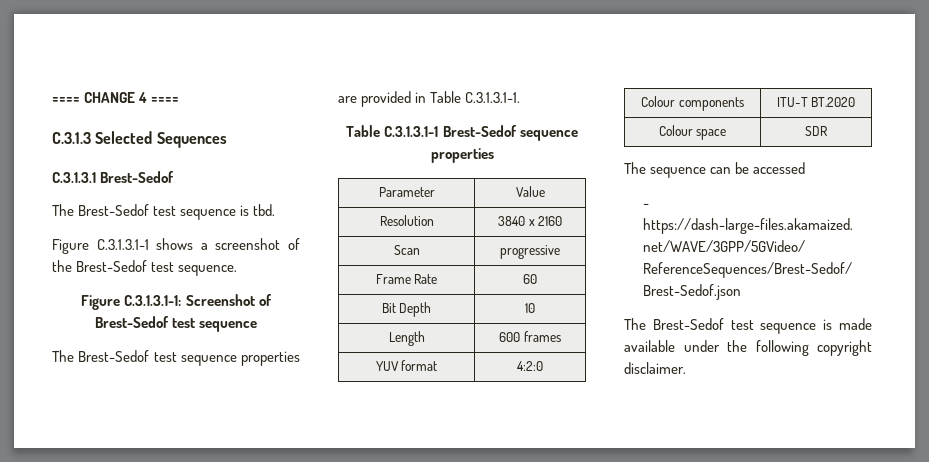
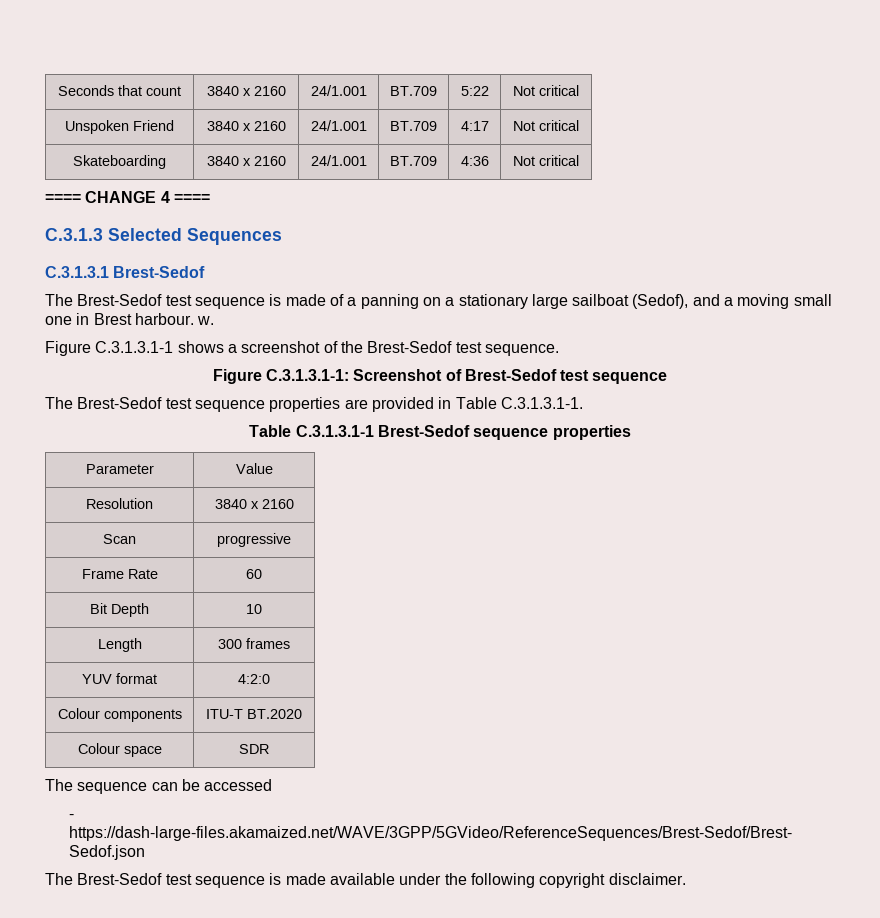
+ Seconds that count | 3840 x 2160 | 24/1.001 | BT.709 | 5:22 | Not critical
+ Unspoken Friend | 3840 x 2160 | 24/1.001 | BT.709 | 4:17 | Not critical
+ Skateboarding | 3840 x 2160 | 24/1.001 | BT.709 | 4:36 | Not critical
- The Brest-Sedof test sequence is tbd.
+ The Brest-Sedof test sequence is made of a panning on a stationary large sailboat (Sedof), and a moving small one in Brest harbour. w.
- Length | 600 frames
+ Length | 300 frames

